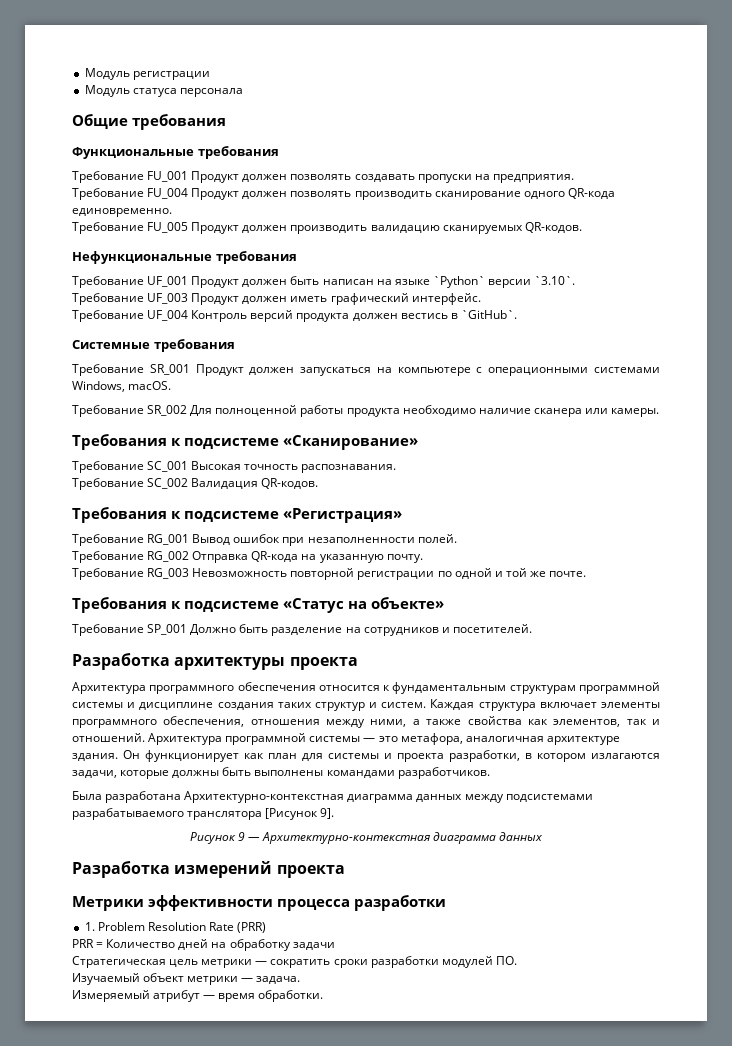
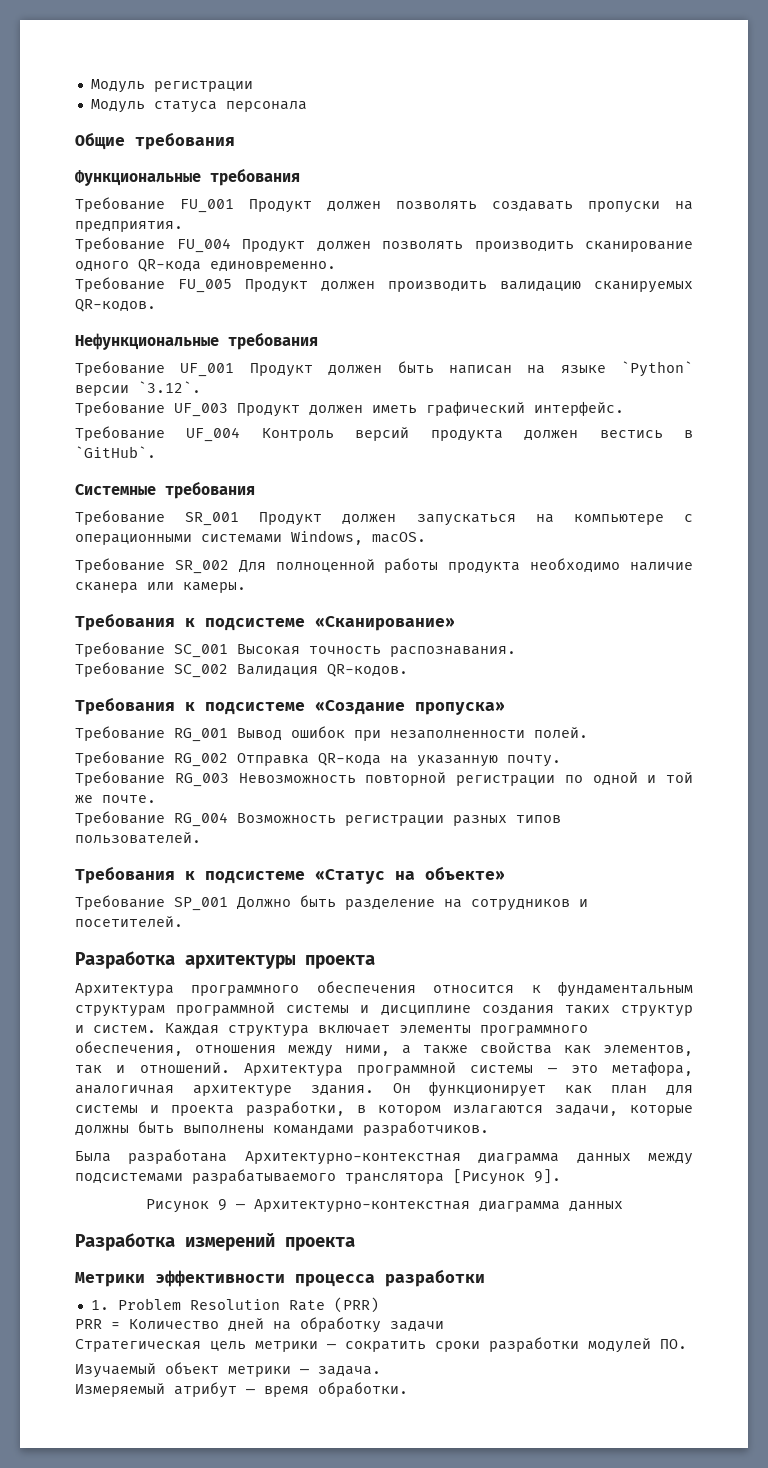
- Требование UF_001 Продукт должен быть написан на языке `Python` версии `3.10`.
+ Требование UF_001 Продукт должен быть написан на языке `Python` версии `3.12`.
- Требования к подсистеме «Регистрация»
+ Требования к подсистеме «Создание пропуска»
+ Требование RG_004 Возможность регистрации разных типов пользователей.

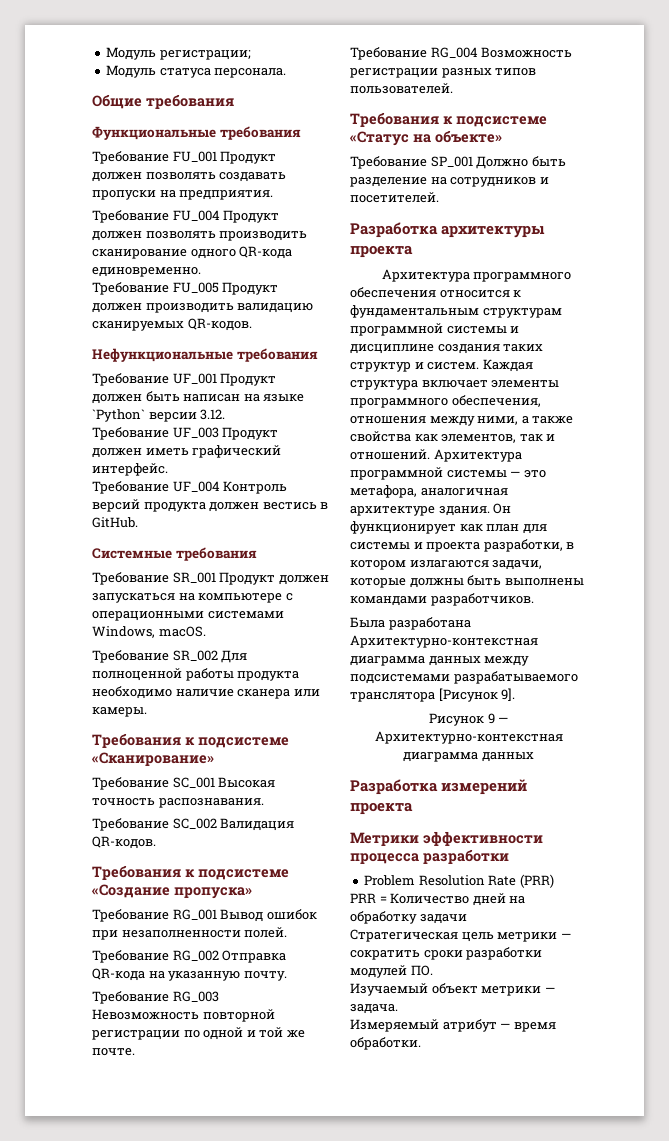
- Модуль регистрации
+ Модуль регистрации;
- Модуль статуса персонала
+ Модуль статуса персонала.
- Требование UF_001 Продукт должен быть написан на языке `Python` версии `3.12`.
+ Требование UF_001 Продукт должен быть написан на языке `Python` версии 3.12.
- Требование UF_004 Контроль версий продукта должен вестись в `GitHub`.
+ Требование UF_004 Контроль версий продукта должен вестись в GitHub.
- 1. Problem Resolution Rate (PRR)
+ Problem Resolution Rate (PRR)

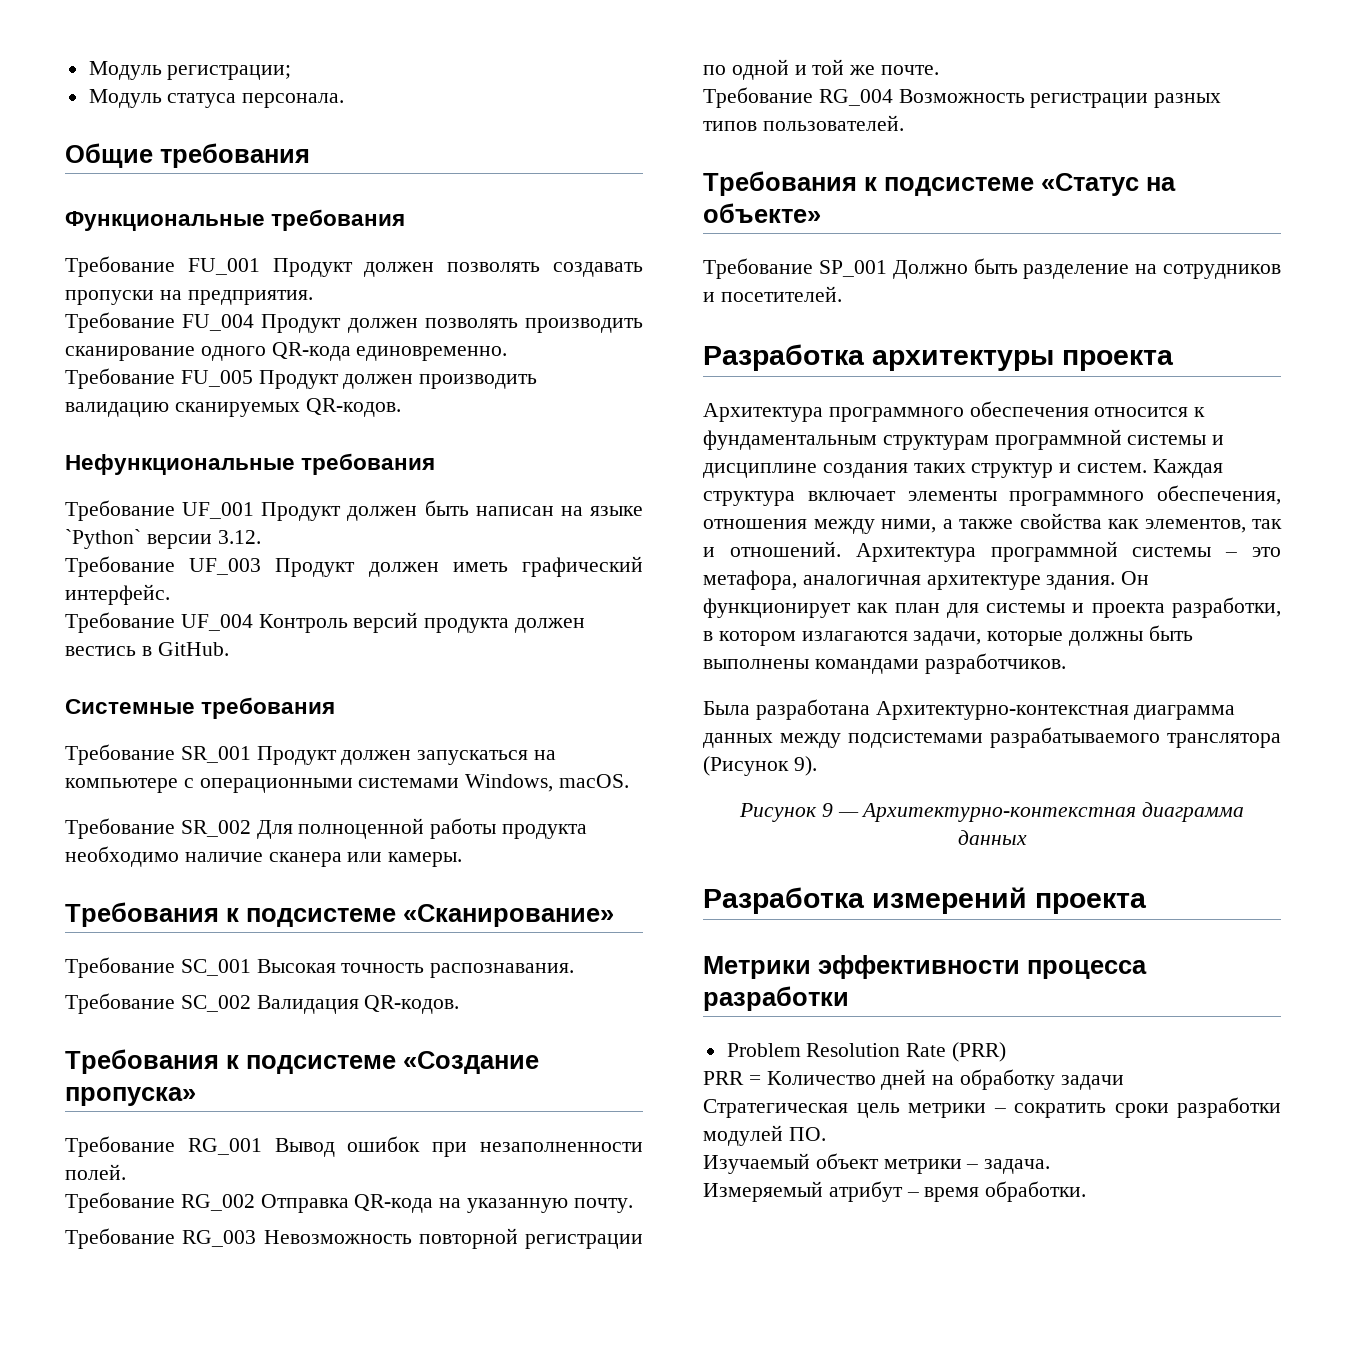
- Архитектура программной системы — это метафора, аналогичная архитектуре здания.
+ Архитектура программной системы – это метафора, аналогичная архитектуре здания.
- Была разработана Архитектурно-контекстная диаграмма данных между подсистемами разрабатываемого транслятора [Рисунок 9].
+ Была разработана Архитектурно-контекстная диаграмма данных между подсистемами разрабатываемого транслятора (Рисунок 9).
- Стратегическая цель метрики — сократить сроки разработки модулей ПО.
+ Стратегическая цель метрики – сократить сроки разработки модулей ПО.
- Изучаемый объект метрики — задача.
+ Изучаемый объект метрики – задача.
- Измеряемый атрибут — время обработки.
+ Измеряемый атрибут – время обработки.

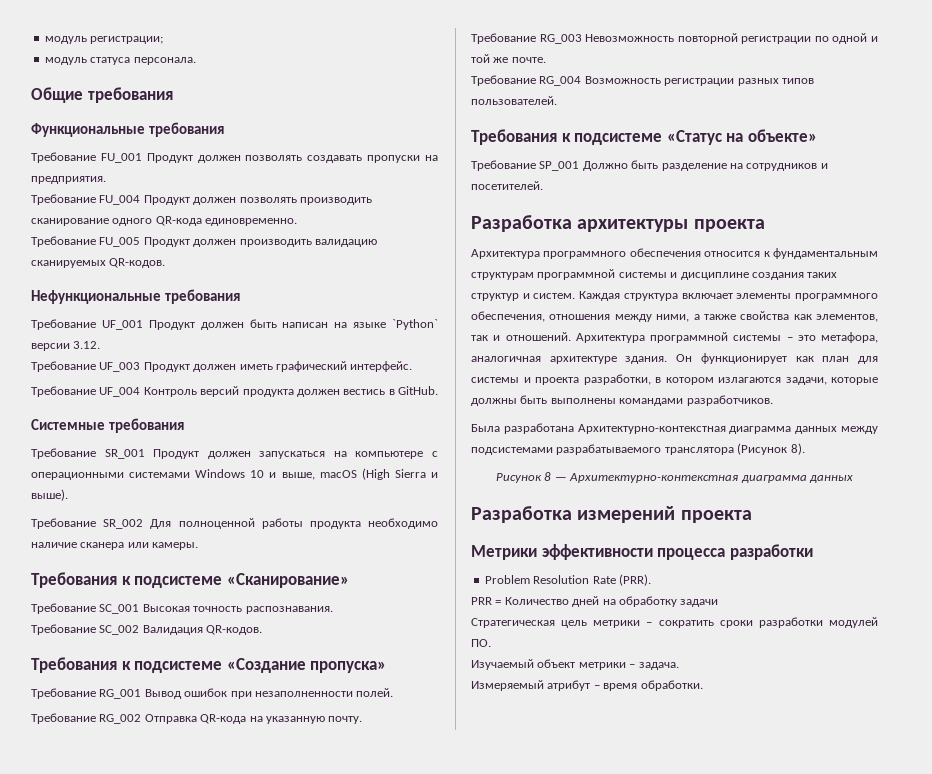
- Модуль регистрации;
+ модуль регистрации;
- Модуль статуса персонала.
+ модуль статуса персонала.
- Требование SR_001 Продукт должен запускаться на компьютере с операционными системами Windows, macOS.
+ Требование SR_001 Продукт должен запускаться на компьютере с операционными системами Windows 10 и выше, macOS (High Sierra и выше).
- Была разработана Архитектурно-контекстная диаграмма данных между подсистемами разрабатываемого транслятора (Рисунок 9).
+ Была разработана Архитектурно-контекстная диаграмма данных между подсистемами разрабатываемого транслятора (Рисунок 8).
- Рисунок 9 — Архитектурно-контекстная диаграмма данных
+ Рисунок 8 — Архитектурно-контекстная диаграмма данных
- Problem Resolution Rate (PRR)
+ Problem Resolution Rate (PRR).

